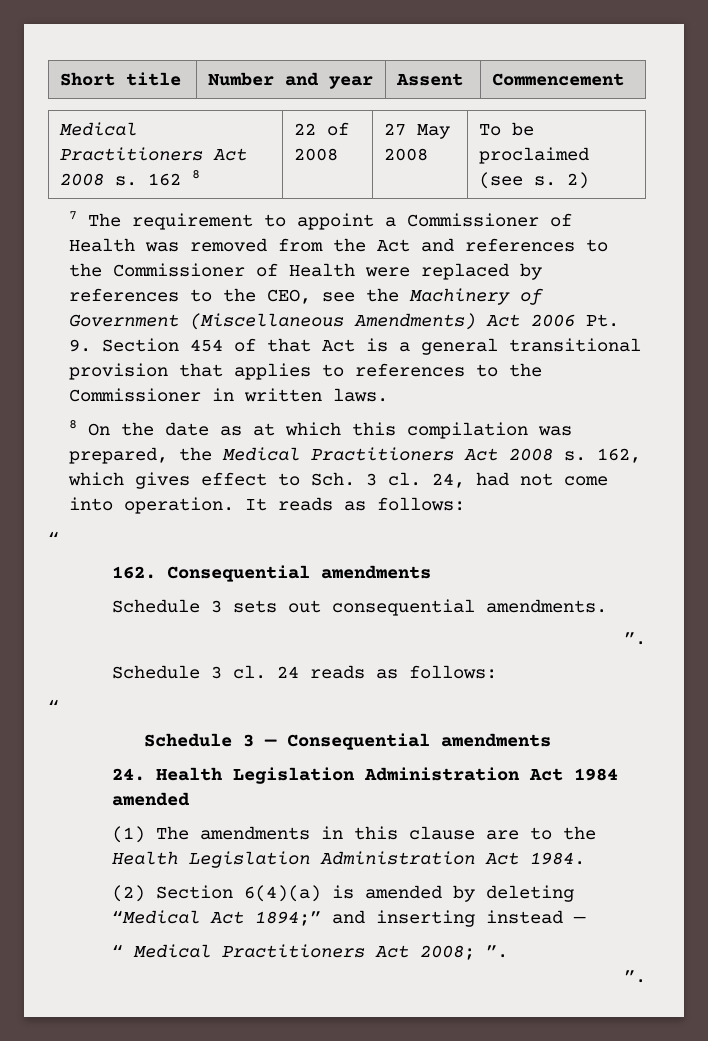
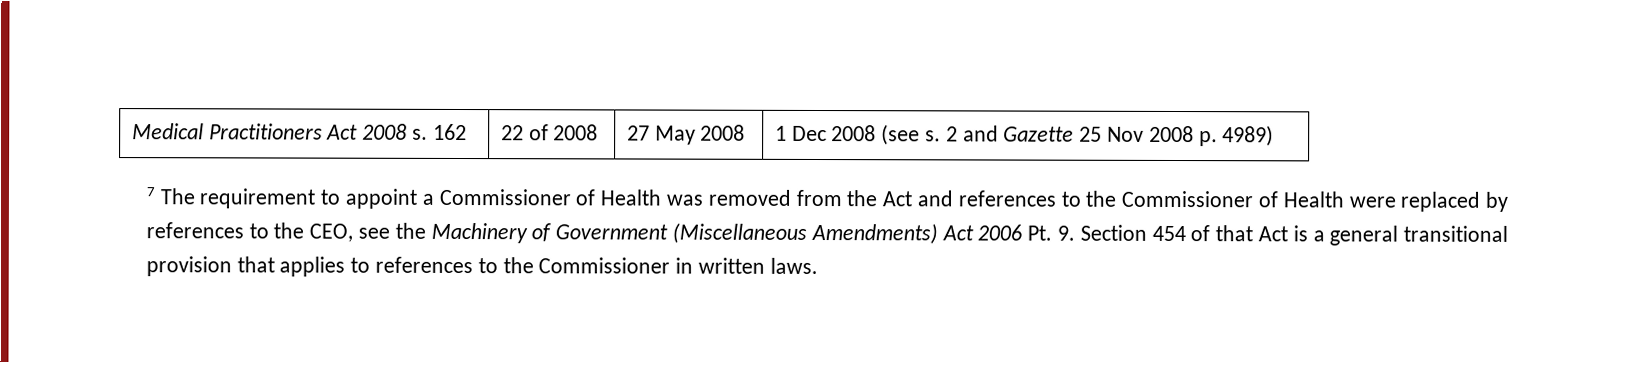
- Short title | Number and year | Assent | Commencement
- Medical Practitioners Act 2008 s. 162 8 | 22 of 2008 | 27 May 2008 | To be proclaimed (see s. 2)
+ Medical Practitioners Act 2008 s. 162 | 22 of 2008 | 27 May 2008 | 1 Dec 2008 (see s. 2 and Gazette 25 Nov 2008 p. 4989)
- 8 On the date as at which this compilation was prepared, the Medical Practitioners Act 2008 s. 162, which gives effect to Sch. 3 cl. 24, had not come into operation. It reads as follows:
- “
- 162. Consequential amendments
- Schedule 3 sets out consequential amendments.
- ”.
- Schedule 3 cl. 24 reads as follows:
- “
- Schedule 3 — Consequential amendments
- 24. Health Legislation Administration Act 1984 amended
- (1) The amendments in this clause are to the Health Legislation Administration Act 1984.
- (2) Section 6(4)(a) is amended by deleting “Medical Act 1894;” and inserting instead —
- “ Medical Practitioners Act 2008; ”.
- ”.

